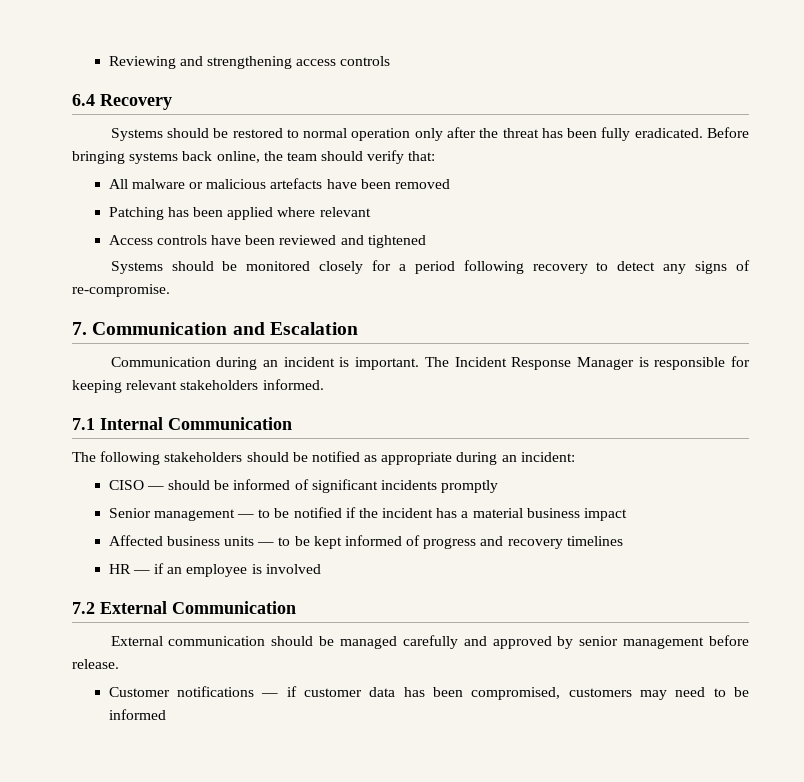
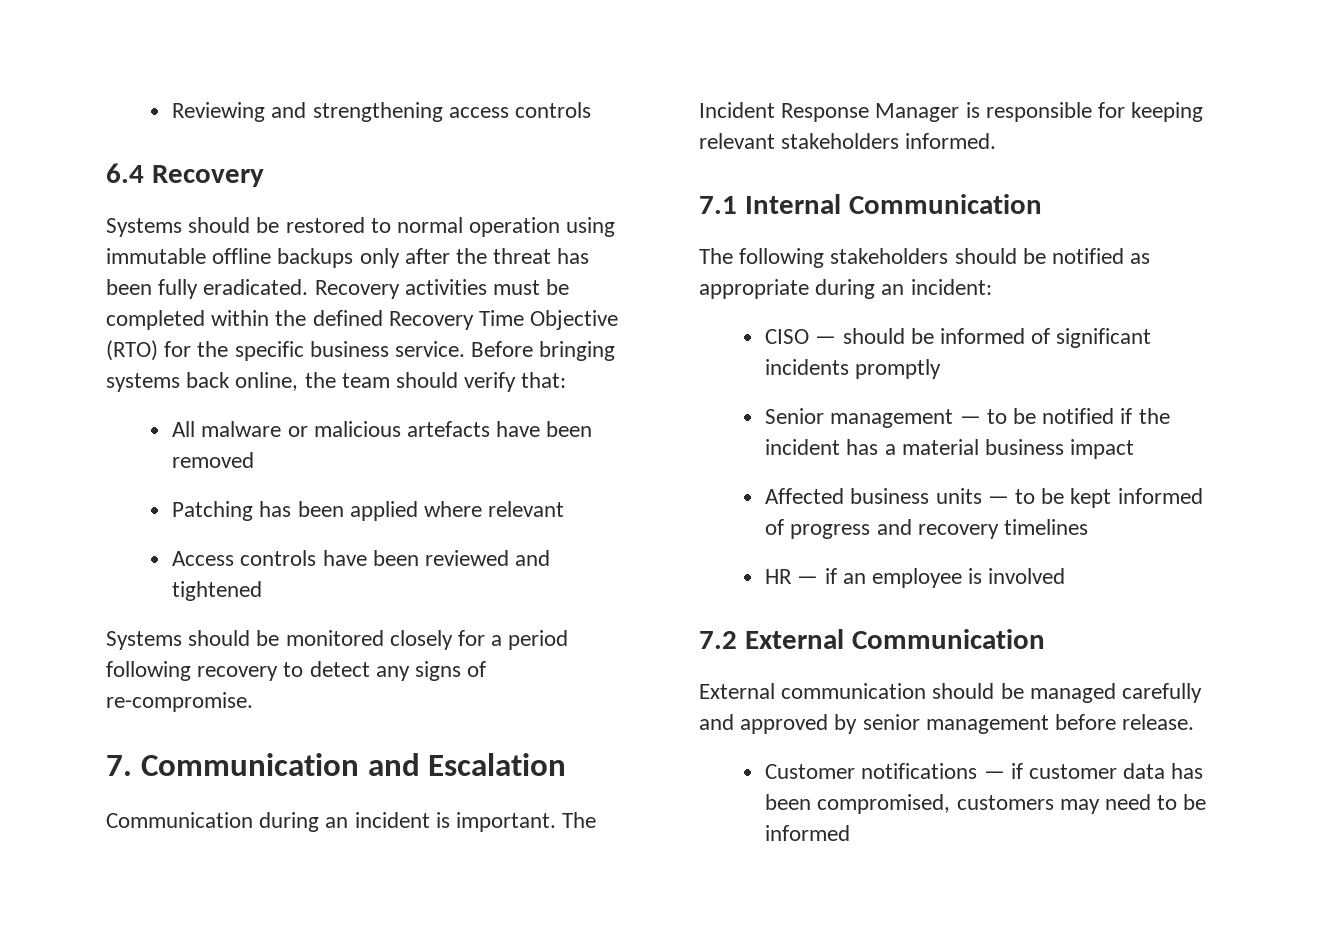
- Systems should be restored to normal operation only after the threat has been fully eradicated.
+ Systems should be restored to normal operation using immutable offline backups only after the threat has been fully eradicated.
+ Recovery activities must be completed within the defined Recovery Time Objective (RTO) for the specific business service.

